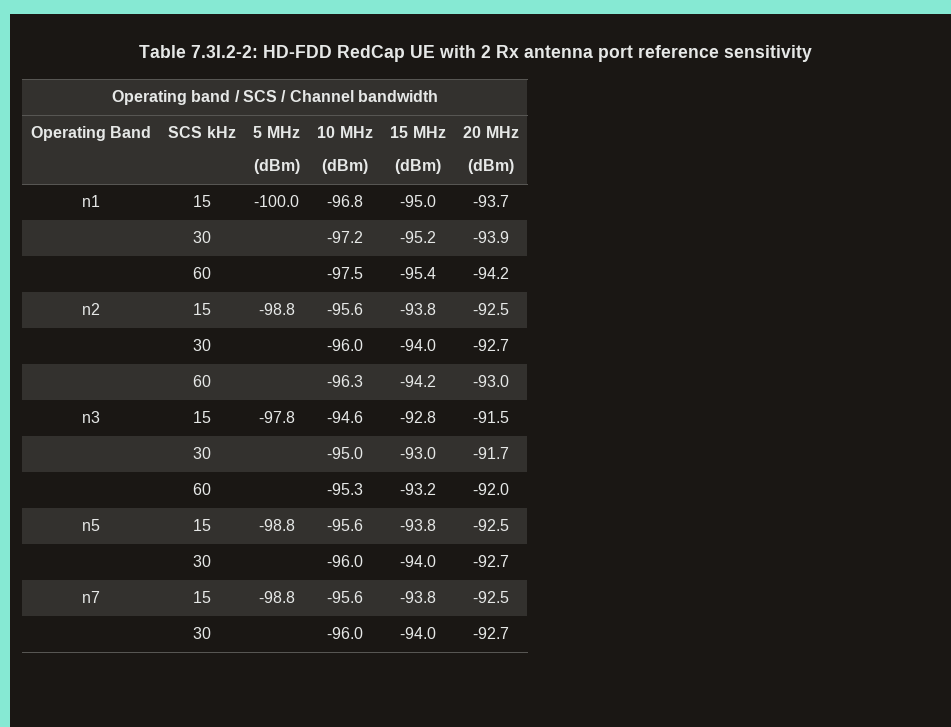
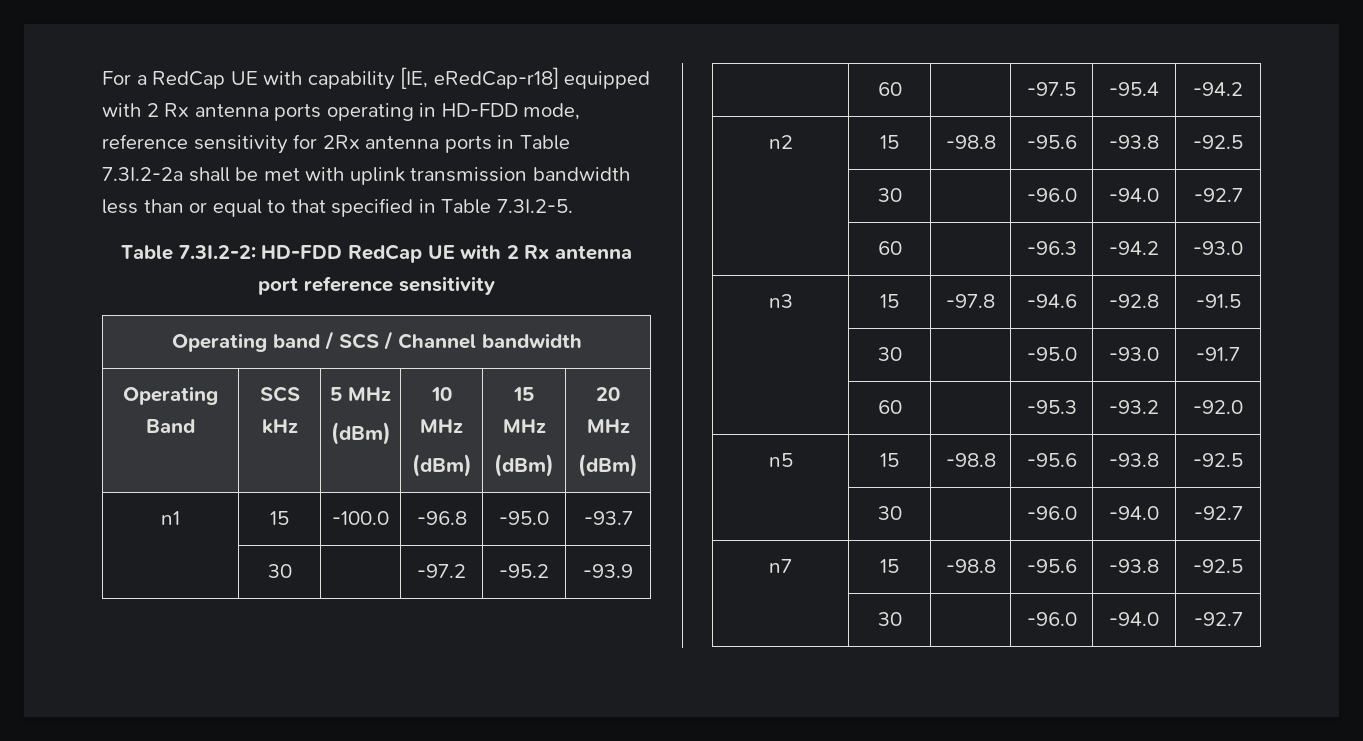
+ For a RedCap UE with capability [IE, eRedCap-r18] equipped with 2 Rx antenna ports operating in HD-FDD mode, reference sensitivity for 2Rx antenna ports in Table 7.3I.2-2a shall be met with uplink transmission bandwidth less than or equal to that specified in Table 7.3I.2-5.

